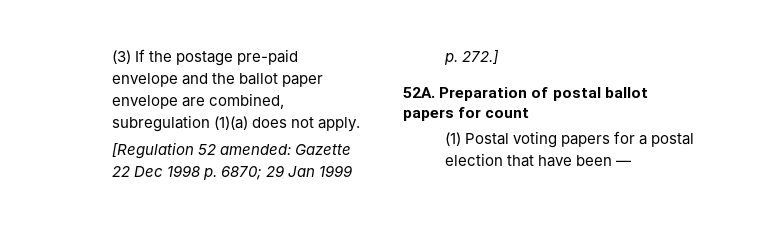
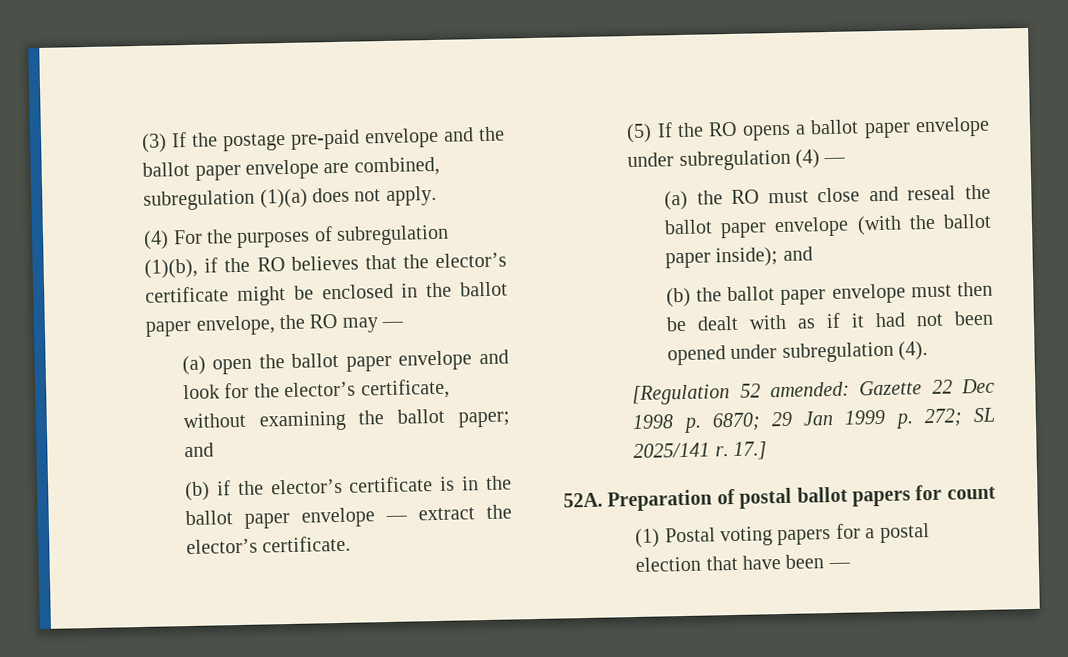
+ (4) For the purposes of subregulation (1)(b), if the RO believes that the elector’s certificate might be enclosed in the ballot paper envelope, the RO may —
+ (a) open the ballot paper envelope and look for the elector’s certificate, without examining the ballot paper; and
+ (b) if the elector’s certificate is in the ballot paper envelope — extract the elector’s certificate.
+ (5) If the RO opens a ballot paper envelope under subregulation (4) —
+ (a) the RO must close and reseal the ballot paper envelope (with the ballot paper inside); and
+ (b) the ballot paper envelope must then be dealt with as if it had not been opened under subregulation (4).
- [Regulation 52 amended: Gazette 22 Dec 1998 p. 6870; 29 Jan 1999 p. 272.]
+ [Regulation 52 amended: Gazette 22 Dec 1998 p. 6870; 29 Jan 1999 p. 272; SL 2025/141 r. 17.]

